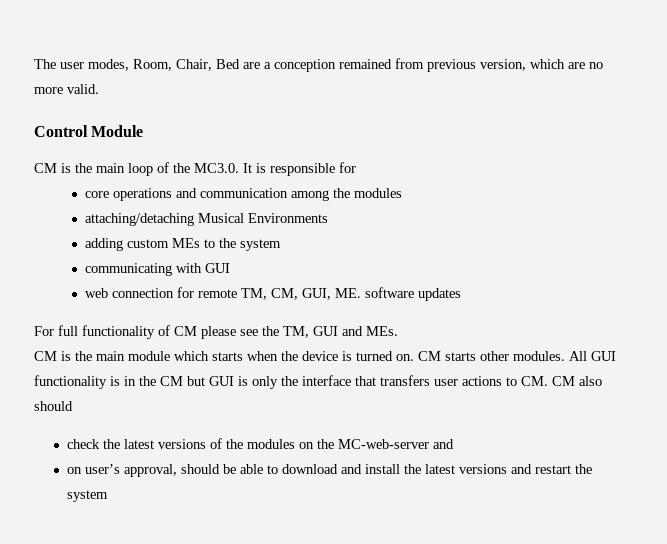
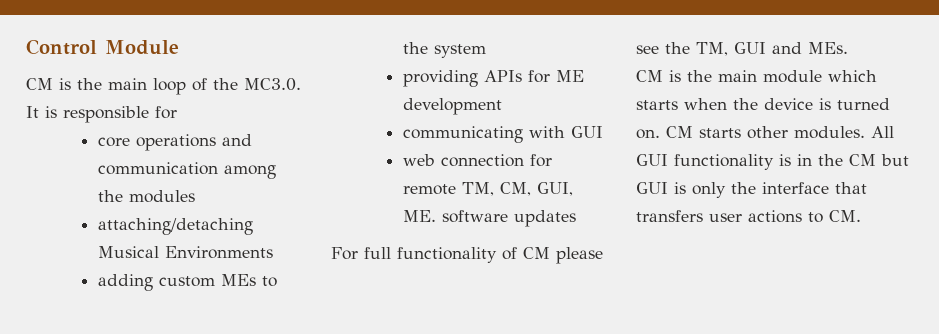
- The user modes, Room, Chair, Bed are a conception remained from previous version, which are no more valid.
+ providing APIs for ME development
- All GUI functionality is in the CM but GUI is only the interface that transfers user actions to CM. CM also should
- check the latest versions of the modules on the MC-web-server and
- on user’s approval, should be able to download and install the latest versions and restart the system
+ All GUI functionality is in the CM but GUI is only the interface that transfers user actions to CM.

